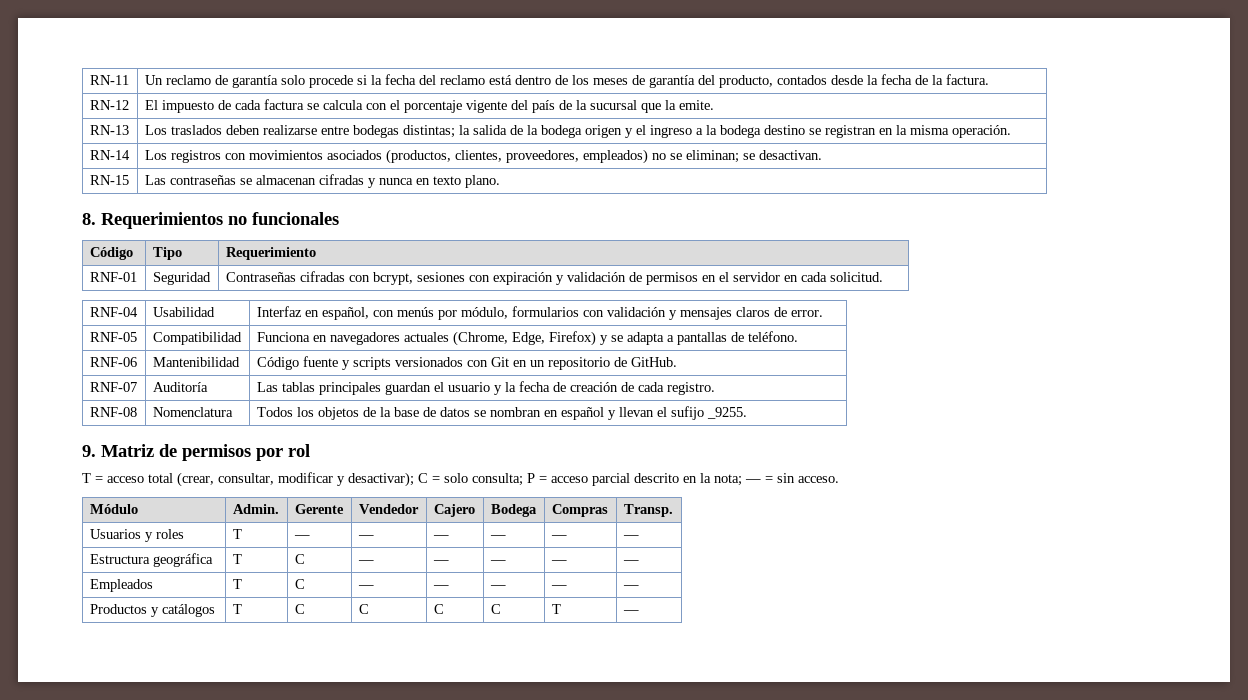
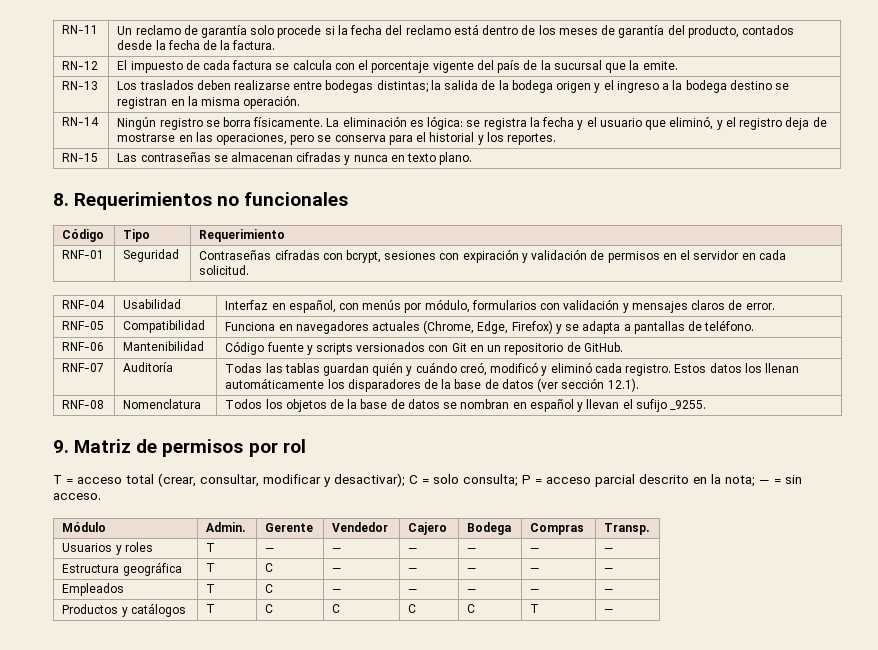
- RN-14 | Los registros con movimientos asociados (productos, clientes, proveedores, empleados) no se eliminan; se desactivan.
+ RN-14 | Ningún registro se borra físicamente. La eliminación es lógica: se registra la fecha y el usuario que eliminó, y el registro deja de mostrarse en las operaciones, pero se conserva para el historial y los reportes.
- RNF-07 | Auditoría | Las tablas principales guardan el usuario y la fecha de creación de cada registro.
+ RNF-07 | Auditoría | Todas las tablas guardan quién y cuándo creó, modificó y eliminó cada registro. Estos datos los llenan automáticamente los disparadores de la base de datos (ver sección 12.1).

